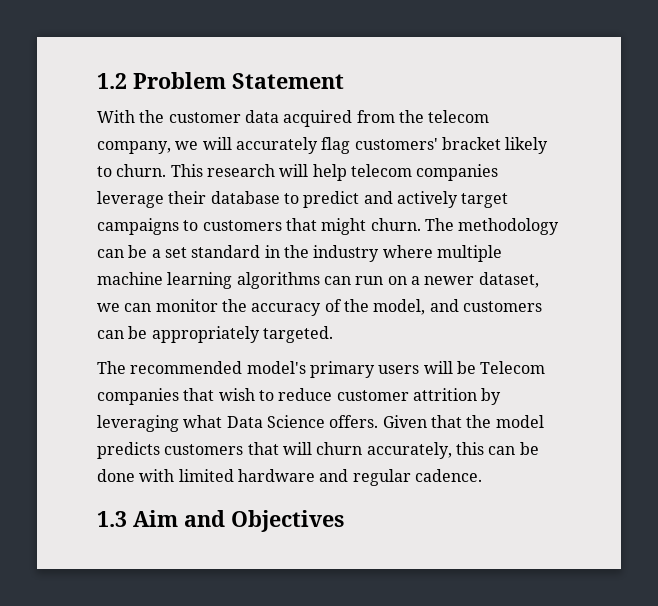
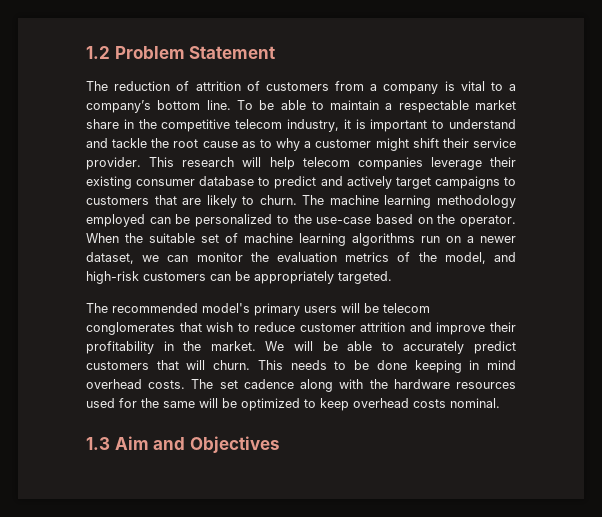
- With the customer data acquired from the telecom company, we will accurately flag customers' bracket likely to churn.
+ The reduction of attrition of customers from a company is vital to a company’s bottom line. To be able to maintain a respectable market share in the competitive telecom industry, it is important to understand and tackle the root cause as to why a customer might shift their service provider.
- This research will help telecom companies leverage their database to predict and actively target campaigns to customers that might churn. The methodology can be a set standard in the industry where multiple machine learning algorithms can run on a newer dataset, we can monitor the accuracy of the model, and customers can be appropriately targeted.
+ This research will help telecom companies leverage their existing consumer database to predict and actively target campaigns to customers that are likely to churn. The machine learning methodology employed can be personalized to the use-case based on the operator. When the suitable set of machine learning algorithms run on a newer dataset, we can monitor the evaluation metrics of the model, and high-risk customers can be appropriately targeted.
- The recommended model's primary users will be Telecom companies that wish to reduce customer attrition by leveraging what Data Science offers. Given that the model predicts customers that will churn accurately, this can be done with limited hardware and regular cadence.
+ The recommended model's primary users will be telecom conglomerates that wish to reduce customer attrition and improve their profitability in the market. We will be able to accurately predict customers that will churn. This needs to be done keeping in mind overhead costs. The set cadence along with the hardware resources used for the same will be optimized to keep overhead costs nominal.

